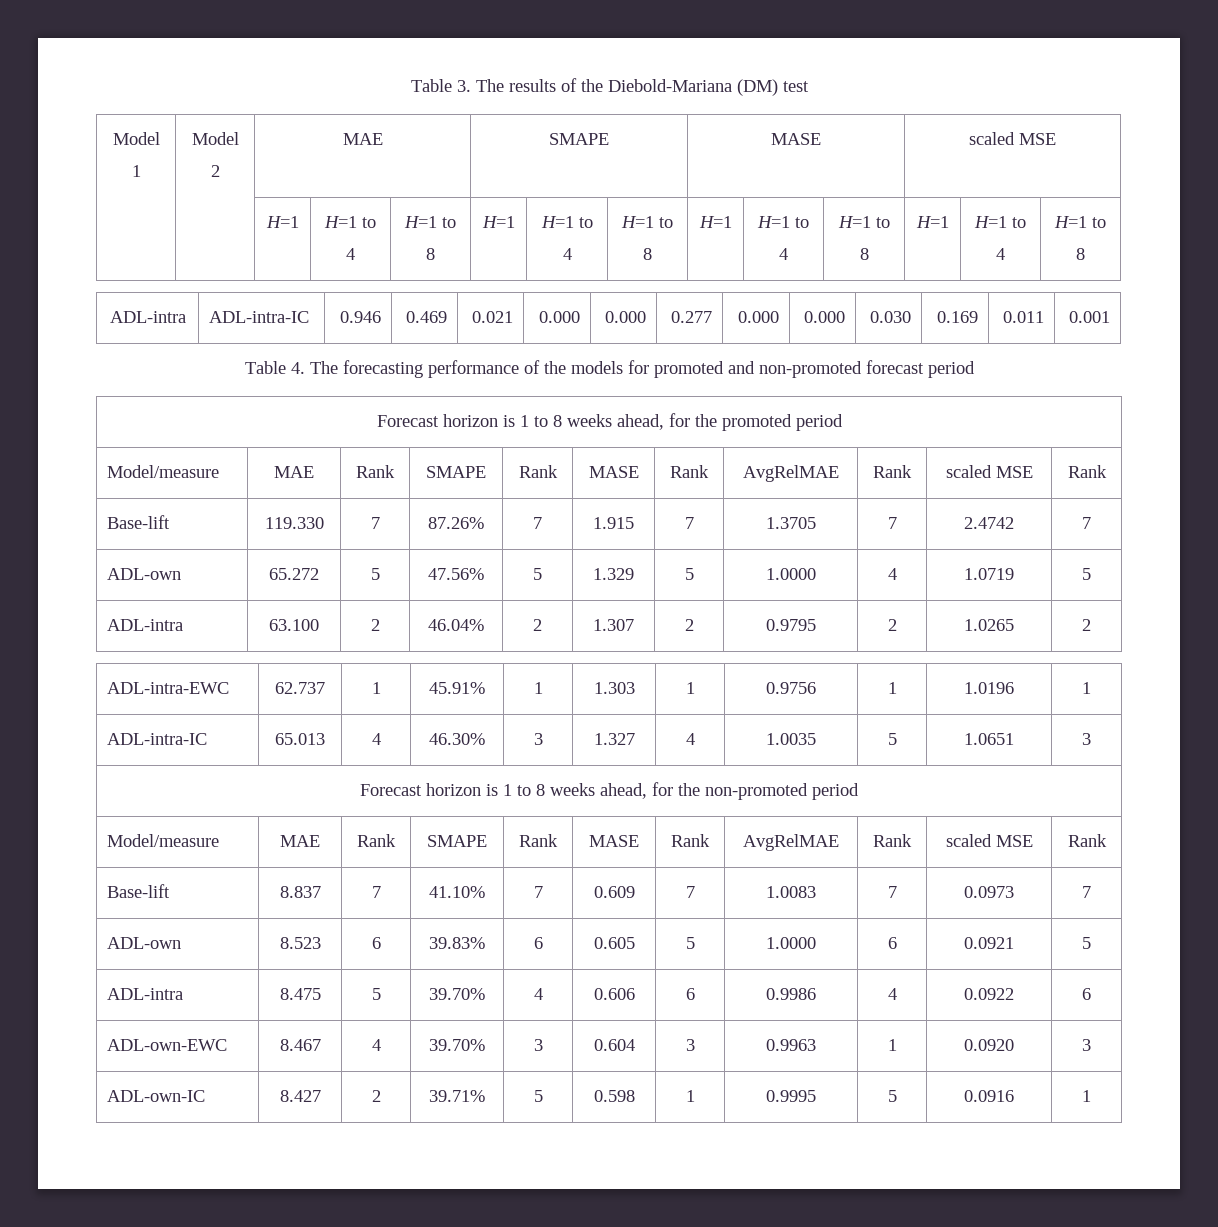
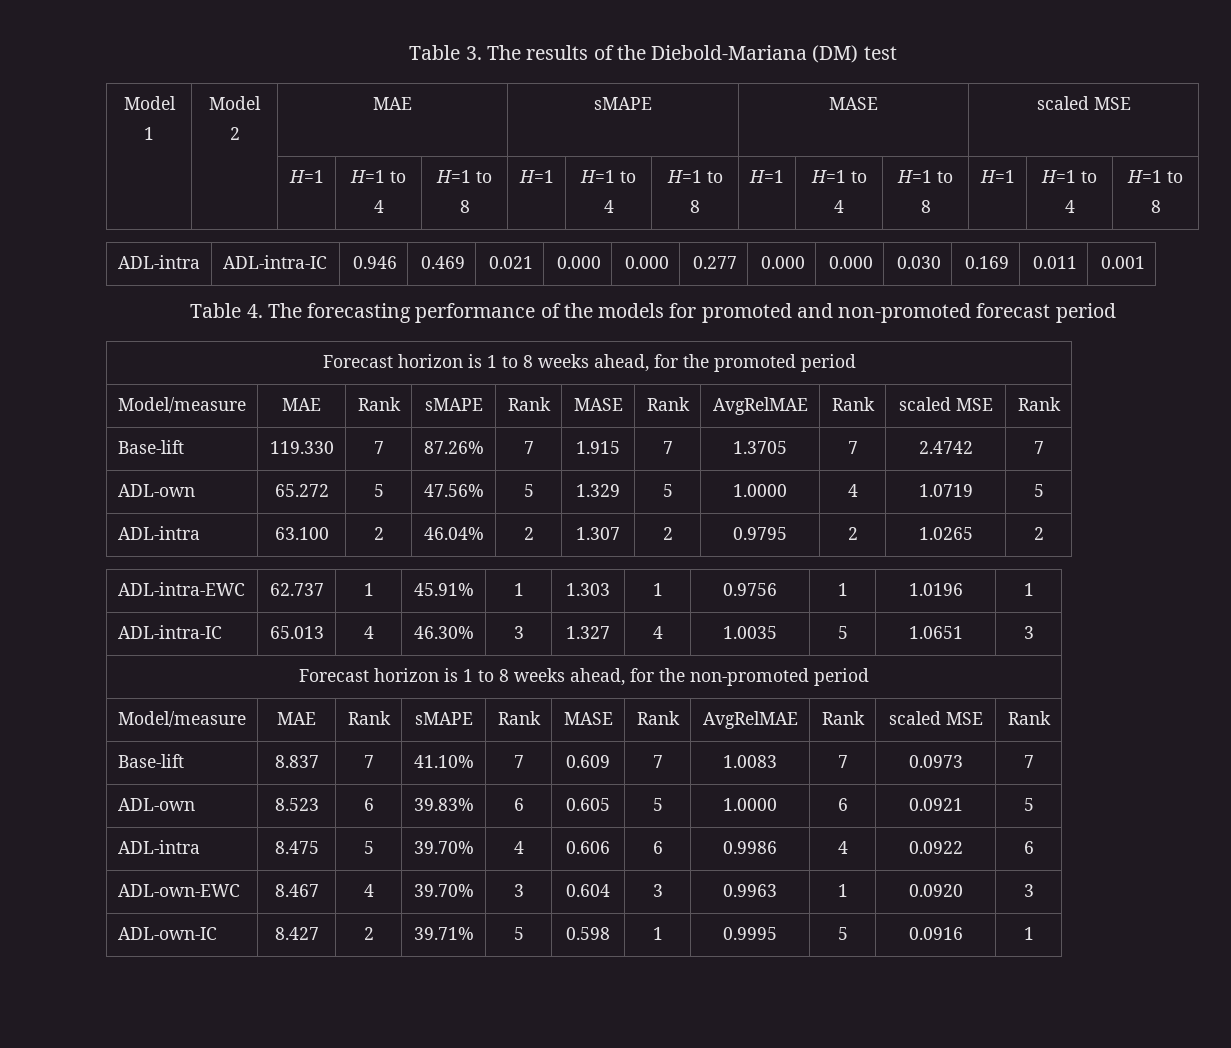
- Model 1 | Model 2 | MAE | SMAPE | MASE | scaled MSE
+ Model 1 | Model 2 | MAE | sMAPE | MASE | scaled MSE
  Forecast horizon is 1 to 8 weeks ahead, for the promoted period
- Model/measure | MAE | Rank | SMAPE | Rank | MASE | Rank | AvgRelMAE | Rank | scaled MSE | Rank
+ Model/measure | MAE | Rank | sMAPE | Rank | MASE | Rank | AvgRelMAE | Rank | scaled MSE | Rank
  Forecast horizon is 1 to 8 weeks ahead, for the non-promoted period
- Model/measure | MAE | Rank | SMAPE | Rank | MASE | Rank | AvgRelMAE | Rank | scaled MSE | Rank
+ Model/measure | MAE | Rank | sMAPE | Rank | MASE | Rank | AvgRelMAE | Rank | scaled MSE | Rank

